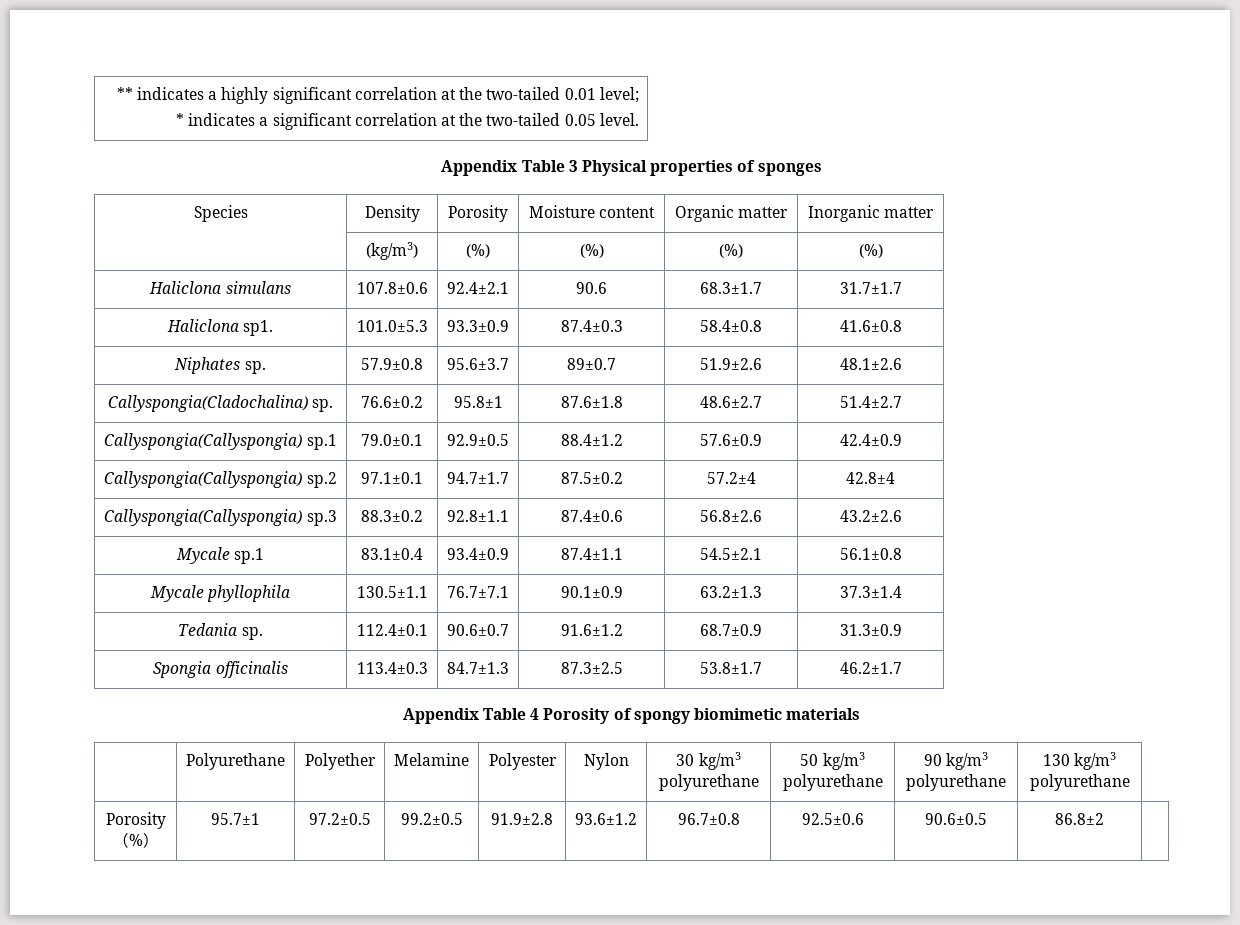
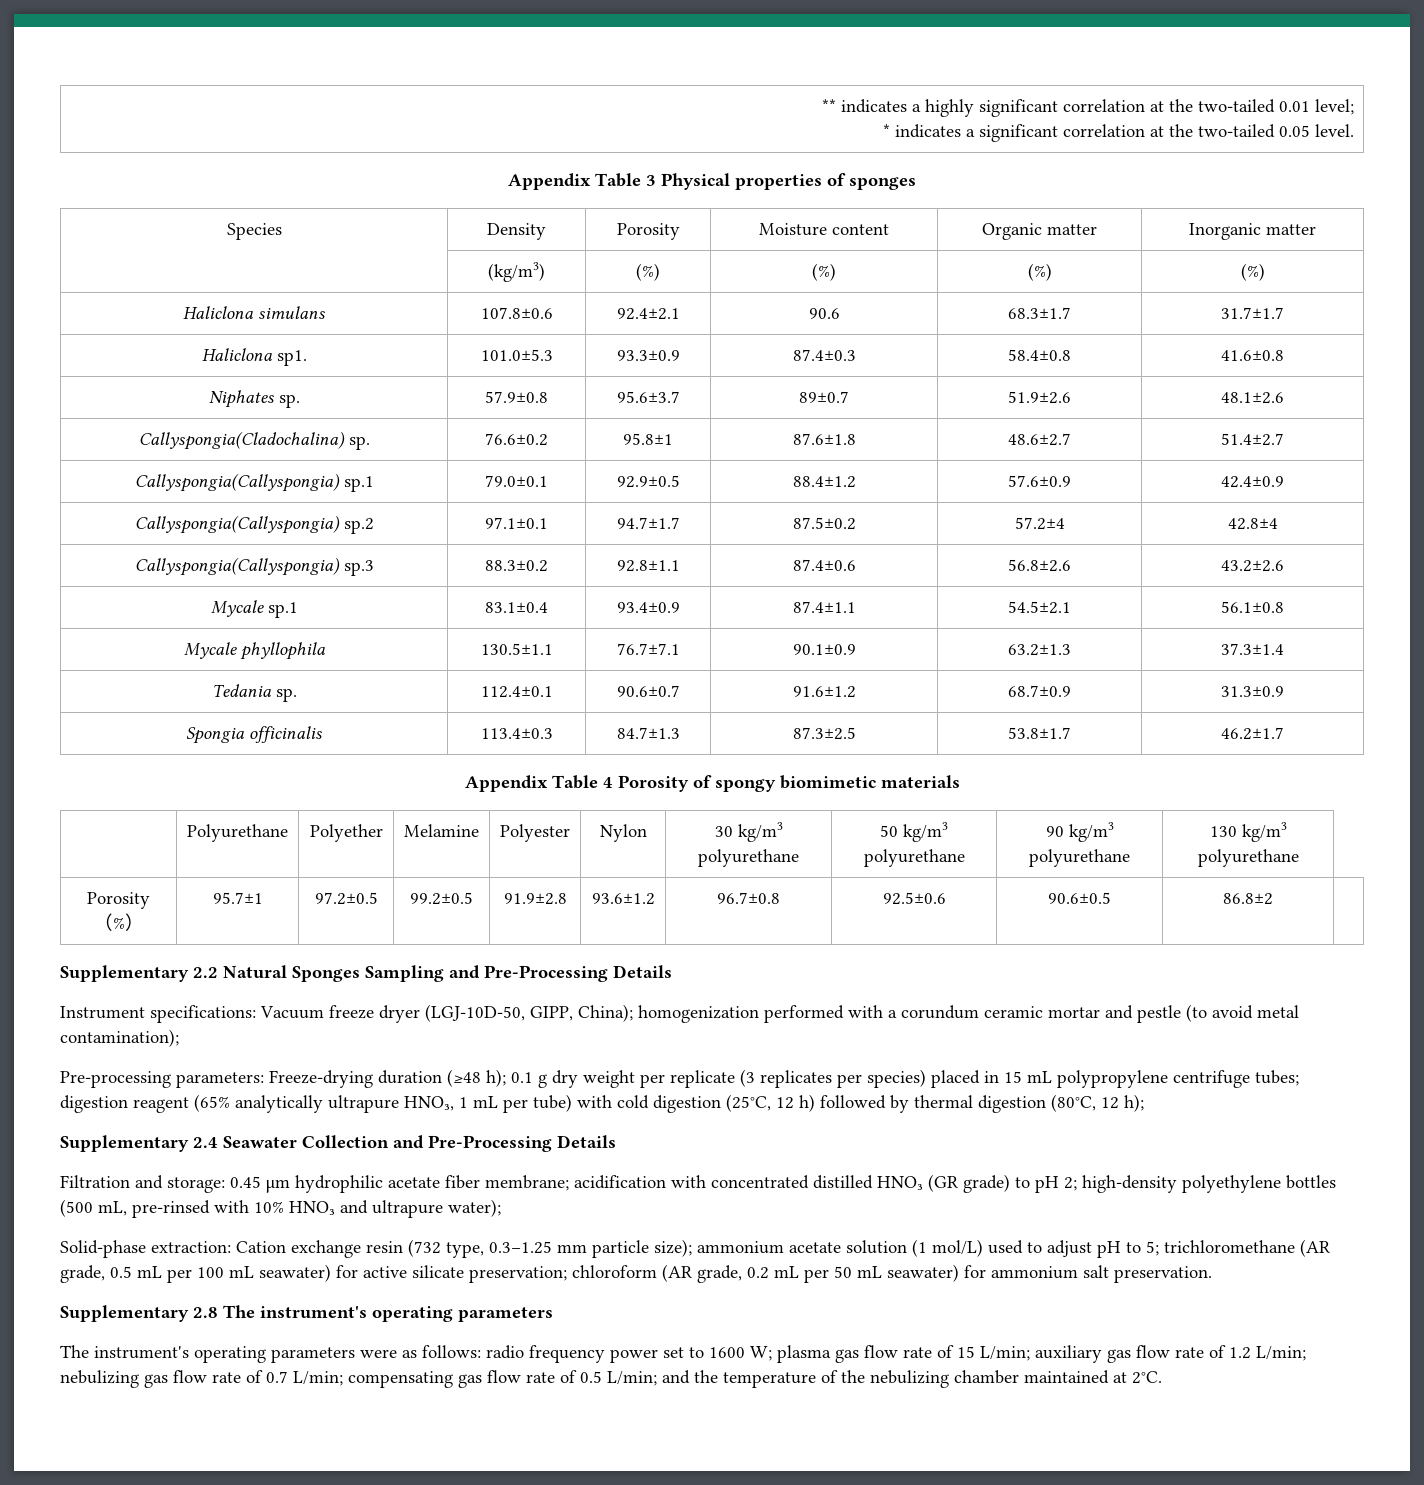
+ Supplementary 2.2 Natural Sponges Sampling and Pre-Processing Details
+ Instrument specifications: Vacuum freeze dryer (LGJ-10D-50, GIPP, China); homogenization performed with a corundum ceramic mortar and pestle (to avoid metal contamination);
+ Pre-processing parameters: Freeze-drying duration (≥48 h); 0.1 g dry weight per replicate (3 replicates per species) placed in 15 mL polypropylene centrifuge tubes; digestion reagent (65% analytically ultrapure HNO₃, 1 mL per tube) with cold digestion (25°C, 12 h) followed by thermal digestion (80°C, 12 h);
+ Supplementary 2.4 Seawater Collection and Pre-Processing Details
+ Filtration and storage: 0.45 μm hydrophilic acetate fiber membrane; acidification with concentrated distilled HNO₃ (GR grade) to pH 2; high-density polyethylene bottles (500 mL, pre-rinsed with 10% HNO₃ and ultrapure water);
+ Solid-phase extraction: Cation exchange resin (732 type, 0.3–1.25 mm particle size); ammonium acetate solution (1 mol/L) used to adjust pH to 5; trichloromethane (AR grade, 0.5 mL per 100 mL seawater) for active silicate preservation; chloroform (AR grade, 0.2 mL per 50 mL seawater) for ammonium salt preservation.
+ Supplementary 2.8 The instrument's operating parameters
+ The instrument's operating parameters were as follows: radio frequency power set to 1600 W; plasma gas flow rate of 15 L/min; auxiliary gas flow rate of 1.2 L/min; nebulizing gas flow rate of 0.7 L/min; compensating gas flow rate of 0.5 L/min; and the temperature of the nebulizing chamber maintained at 2°C.

